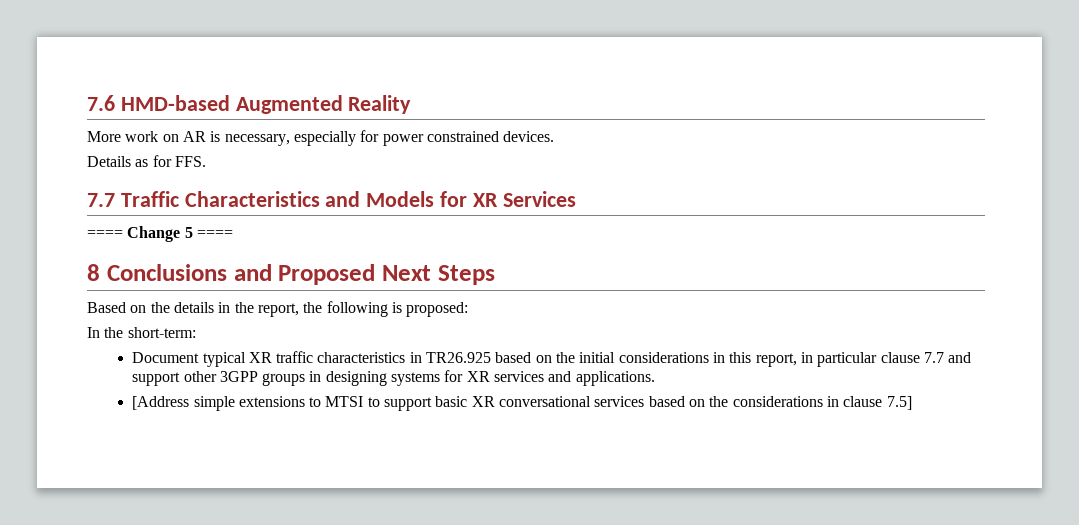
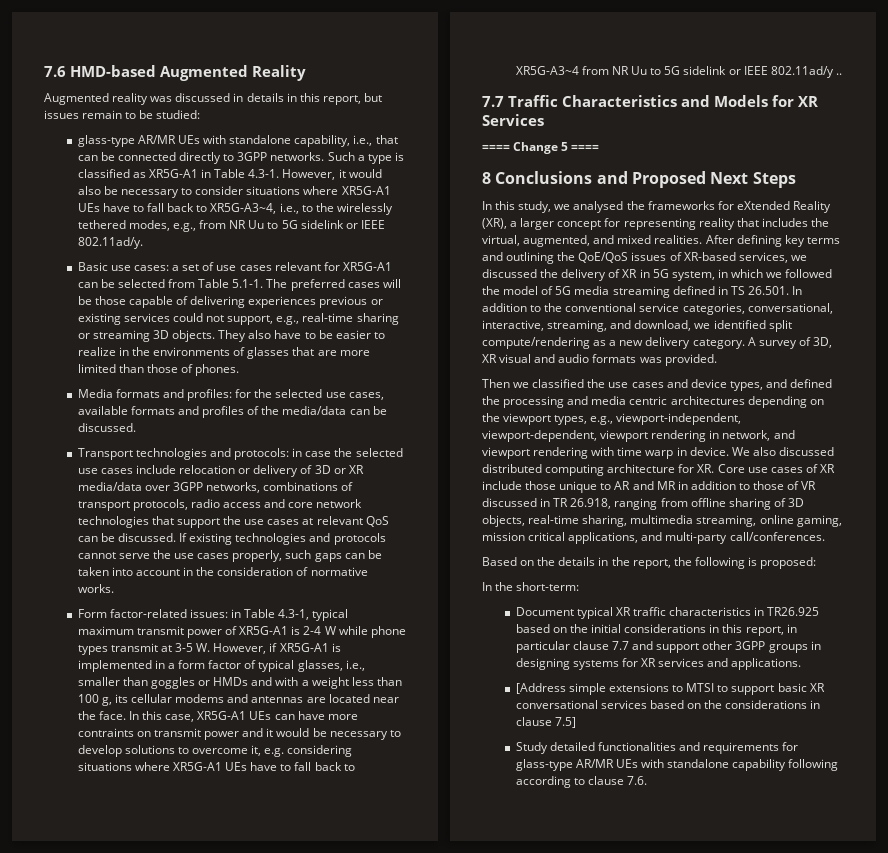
- More work on AR is necessary, especially for power constrained devices.
- Details as for FFS.
+ Augmented reality was discussed in details in this report, but issues remain to be studied:
+ glass-type AR/MR UEs with standalone capability, i.e., that can be connected directly to 3GPP networks. Such a type is classified as XR5G-A1 in Table 4.3-1. However, it would also be necessary to consider situations where XR5G-A1 UEs have to fall back to XR5G-A3~4, i.e., to the wirelessly tethered modes, e.g., from NR Uu to 5G sidelink or IEEE 802.11ad/y.
+ Basic use cases: a set of use cases relevant for XR5G-A1 can be selected from Table 5.1-1. The preferred cases will be those capable of delivering experiences previous or existing services could not support, e.g., real-time sharing or streaming 3D objects. They also have to be easier to realize in the environments of glasses that are more limited than those of phones.
+ Media formats and profiles: for the selected use cases, available formats and profiles of the media/data can be discussed.
+ Transport technologies and protocols: in case the selected use cases include relocation or delivery of 3D or XR media/data over 3GPP networks, combinations of transport protocols, radio access and core network technologies that support the use cases at relevant QoS can be discussed. If existing technologies and protocols cannot serve the use cases properly, such gaps can be taken into account in the consideration of normative works.
+ Form factor-related issues: in Table 4.3-1, typical maximum transmit power of XR5G-A1 is 2-4 W while phone types transmit at 3-5 W. However, if XR5G-A1 is implemented in a form factor of typical glasses, i.e., smaller than goggles or HMDs and with a weight less than 100 g, its cellular modems and antennas are located near the face. In this case, XR5G-A1 UEs can have more contraints on transmit power and it would be necessary to develop solutions to overcome it, e.g. considering situations where XR5G-A1 UEs have to fall back to XR5G-A3~4 from NR Uu to 5G sidelink or IEEE 802.11ad/y ..
+ In this study, we analysed the frameworks for eXtended Reality (XR), a larger concept for representing reality that includes the virtual, augmented, and mixed realities. After defining key terms and outlining the QoE/QoS issues of XR-based services, we discussed the delivery of XR in 5G system, in which we followed the model of 5G media streaming defined in TS 26.501. In addition to the conventional service categories, conversational, interactive, streaming, and download, we identified split compute/rendering as a new delivery category. A survey of 3D, XR visual and audio formats was provided.
+ Then we classified the use cases and device types, and defined the processing and media centric architectures depending on the viewport types, e.g., viewport-independent, viewport-dependent, viewport rendering in network, and viewport rendering with time warp in device. We also discussed distributed computing architecture for XR. Core use cases of XR include those unique to AR and MR in addition to those of VR discussed in TR 26.918, ranging from offline sharing of 3D objects, real-time sharing, multimedia streaming, online gaming, mission critical applications, and multi-party call/conferences.
+ Study detailed functionalities and requirements for glass-type AR/MR UEs with standalone capability following according to clause 7.6.

